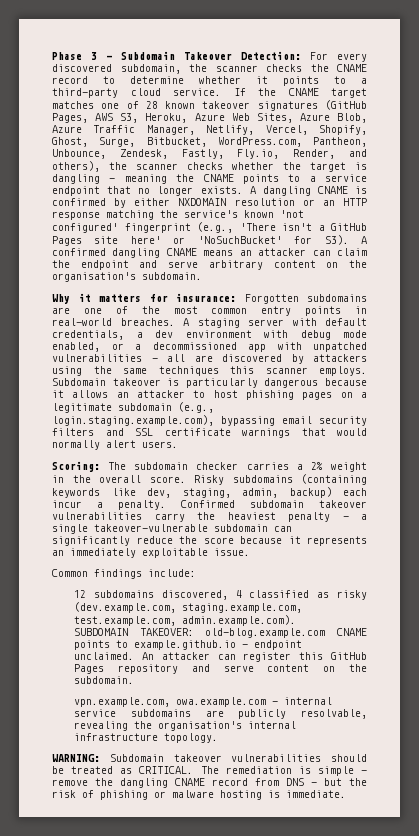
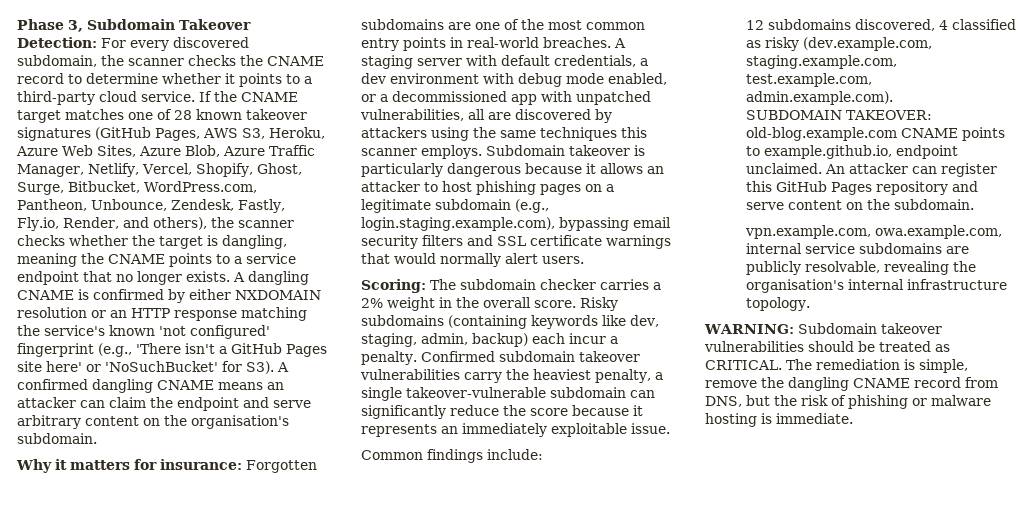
- Phase 3 — Subdomain Takeover Detection: For every discovered subdomain, the scanner checks the CNAME record to determine whether it points to a third-party cloud service.
+ Phase 3, Subdomain Takeover Detection: For every discovered subdomain, the scanner checks the CNAME record to determine whether it points to a third-party cloud service.
- If the CNAME target matches one of 28 known takeover signatures (GitHub Pages, AWS S3, Heroku, Azure Web Sites, Azure Blob, Azure Traffic Manager, Netlify, Vercel, Shopify, Ghost, Surge, Bitbucket, WordPress.com, Pantheon, Unbounce, Zendesk, Fastly, Fly.io, Render, and others), the scanner checks whether the target is dangling — meaning the CNAME points to a service endpoint that no longer exists.
+ If the CNAME target matches one of 28 known takeover signatures (GitHub Pages, AWS S3, Heroku, Azure Web Sites, Azure Blob, Azure Traffic Manager, Netlify, Vercel, Shopify, Ghost, Surge, Bitbucket, WordPress.com, Pantheon, Unbounce, Zendesk, Fastly, Fly.io, Render, and others), the scanner checks whether the target is dangling, meaning the CNAME points to a service endpoint that no longer exists.
- A staging server with default credentials, a dev environment with debug mode enabled, or a decommissioned app with unpatched vulnerabilities — all are discovered by attackers using the same techniques this scanner employs.
+ A staging server with default credentials, a dev environment with debug mode enabled, or a decommissioned app with unpatched vulnerabilities, all are discovered by attackers using the same techniques this scanner employs.
- Confirmed subdomain takeover vulnerabilities carry the heaviest penalty — a single takeover-vulnerable subdomain can significantly reduce the score because it represents an immediately exploitable issue.
+ Confirmed subdomain takeover vulnerabilities carry the heaviest penalty, a single takeover-vulnerable subdomain can significantly reduce the score because it represents an immediately exploitable issue.
- SUBDOMAIN TAKEOVER: old-blog.example.com CNAME points to example.github.io — endpoint unclaimed.
+ SUBDOMAIN TAKEOVER: old-blog.example.com CNAME points to example.github.io, endpoint unclaimed.
- vpn.example.com, owa.example.com — internal service subdomains are publicly resolvable, revealing the organisation's internal infrastructure topology.
+ vpn.example.com, owa.example.com, internal service subdomains are publicly resolvable, revealing the organisation's internal infrastructure topology.
- The remediation is simple — remove the dangling CNAME record from DNS — but the risk of phishing or malware hosting is immediate.
+ The remediation is simple, remove the dangling CNAME record from DNS, but the risk of phishing or malware hosting is immediate.

